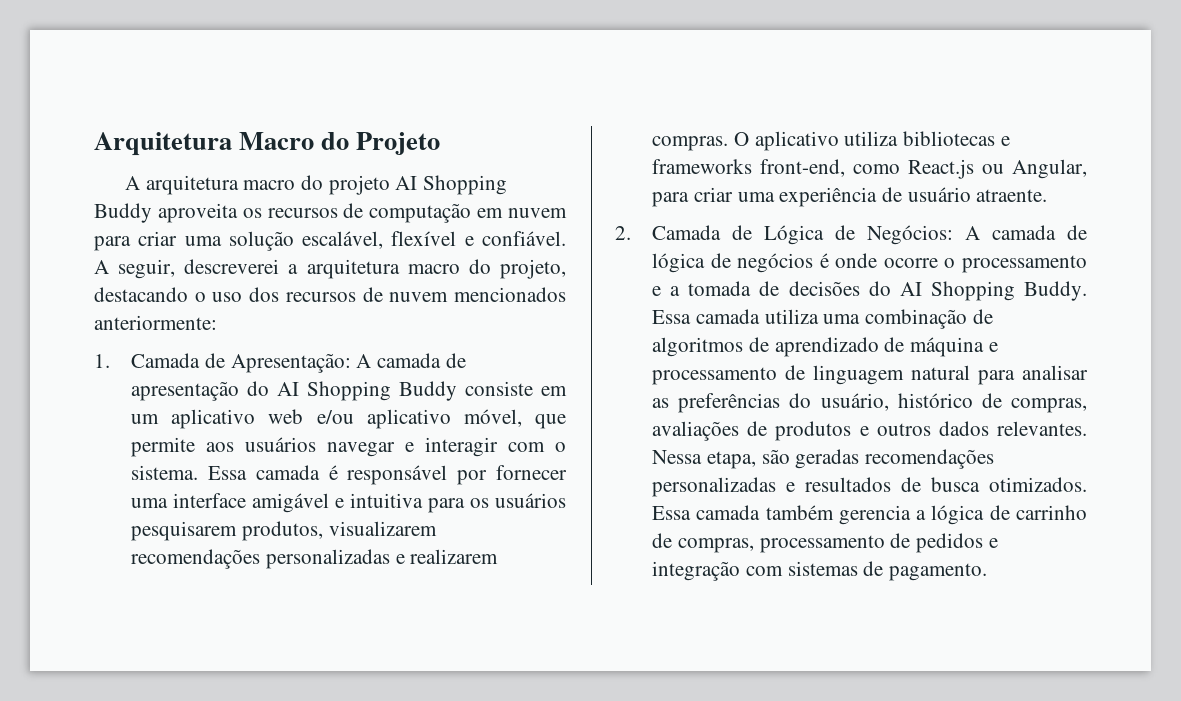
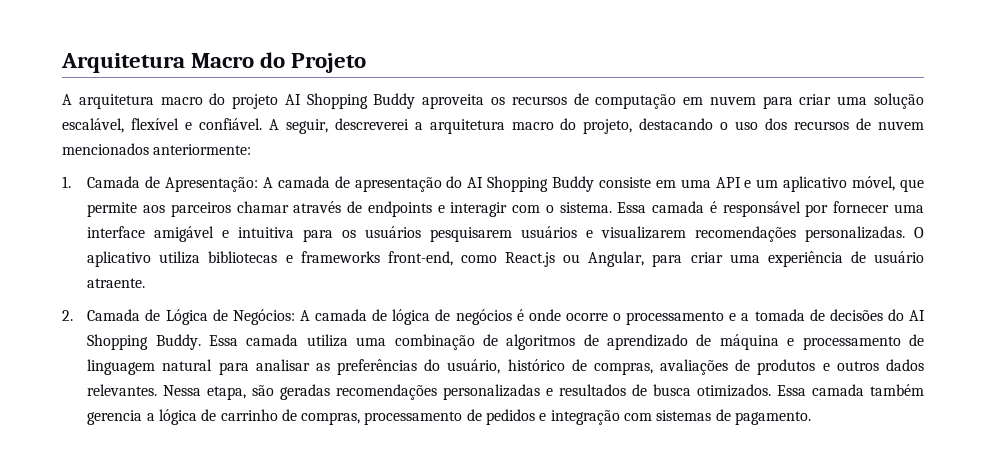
- 1. Camada de Apresentação: A camada de apresentação do AI Shopping Buddy consiste em um aplicativo web e/ou aplicativo móvel, que permite aos usuários navegar e interagir com o sistema.
+ 1. Camada de Apresentação: A camada de apresentação do AI Shopping Buddy consiste em uma API e um aplicativo móvel, que permite aos parceiros chamar através de endpoints e interagir com o sistema.
- Essa camada é responsável por fornecer uma interface amigável e intuitiva para os usuários pesquisarem produtos, visualizarem recomendações personalizadas e realizarem compras.
+ Essa camada é responsável por fornecer uma interface amigável e intuitiva para os usuários pesquisarem usuários e visualizarem recomendações personalizadas.

